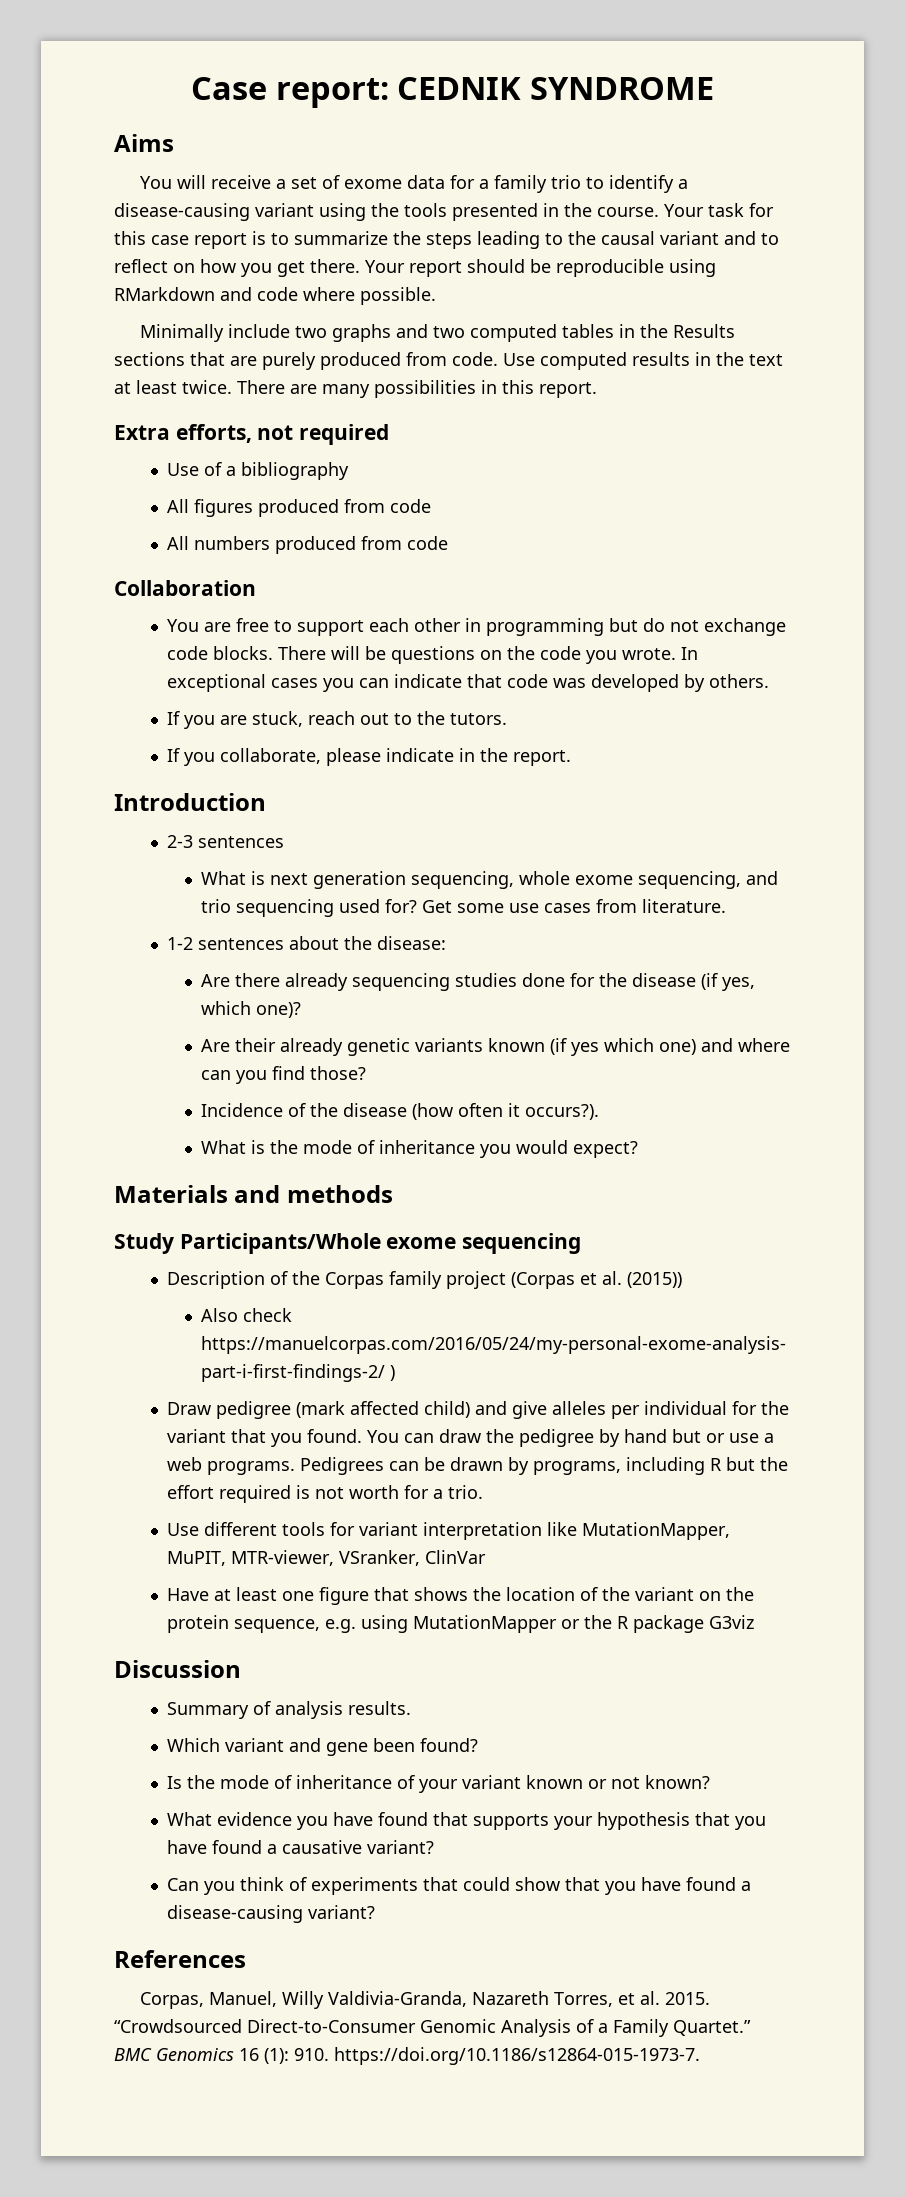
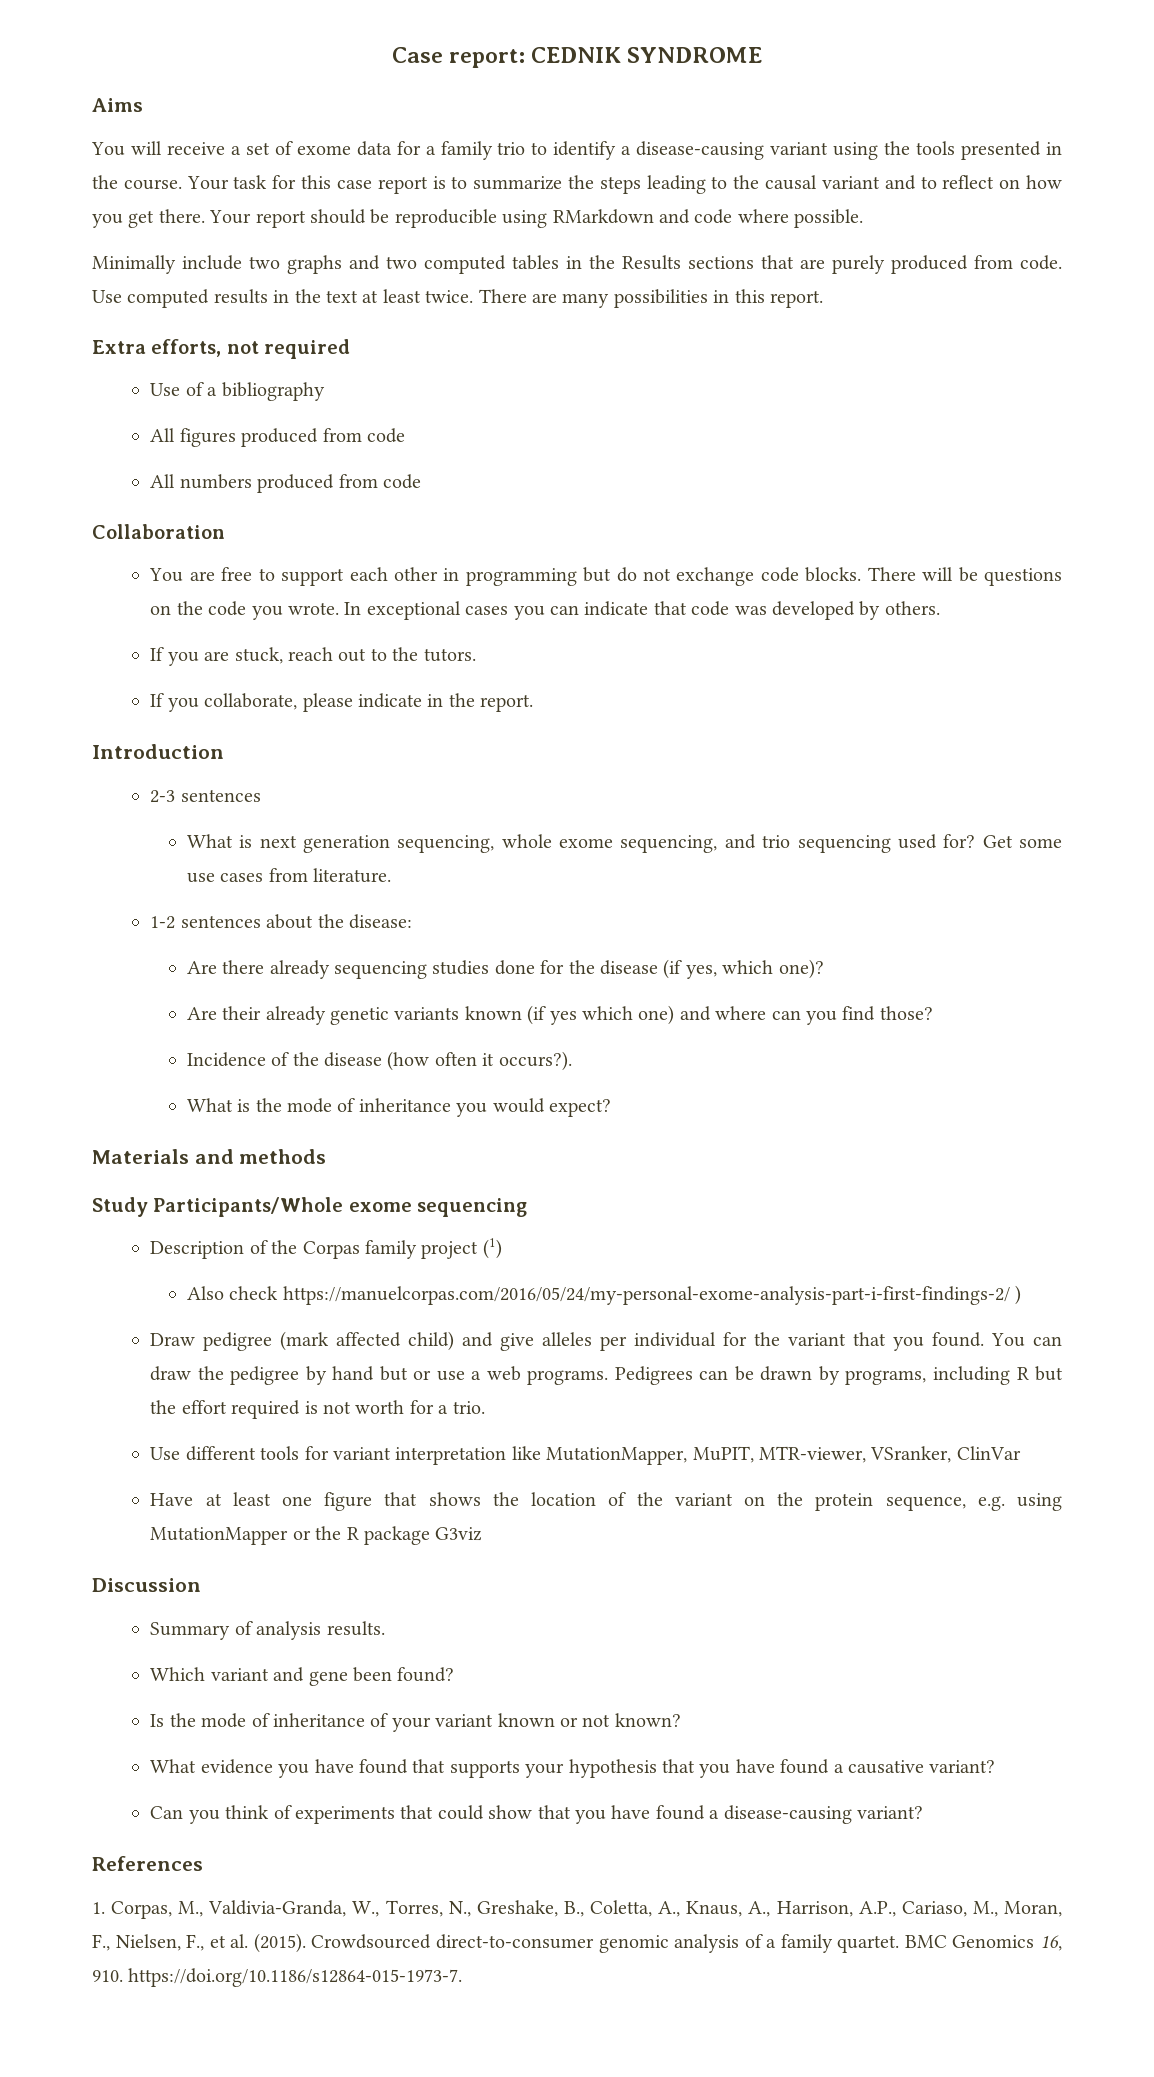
- Description of the Corpas family project (Corpas et al. (2015))
+ Description of the Corpas family project (1)
- Corpas, Manuel, Willy Valdivia-Granda, Nazareth Torres, et al. 2015. “Crowdsourced Direct-to-Consumer Genomic Analysis of a Family Quartet.” BMC Genomics 16 (1): 910. https://doi.org/10.1186/s12864-015-1973-7.
+ 1. Corpas, M., Valdivia-Granda, W., Torres, N., Greshake, B., Coletta, A., Knaus, A., Harrison, A.P., Cariaso, M., Moran, F., Nielsen, F., et al. (2015). Crowdsourced direct-to-consumer genomic analysis of a family quartet. BMC Genomics 16, 910. https://doi.org/10.1186/s12864-015-1973-7.

